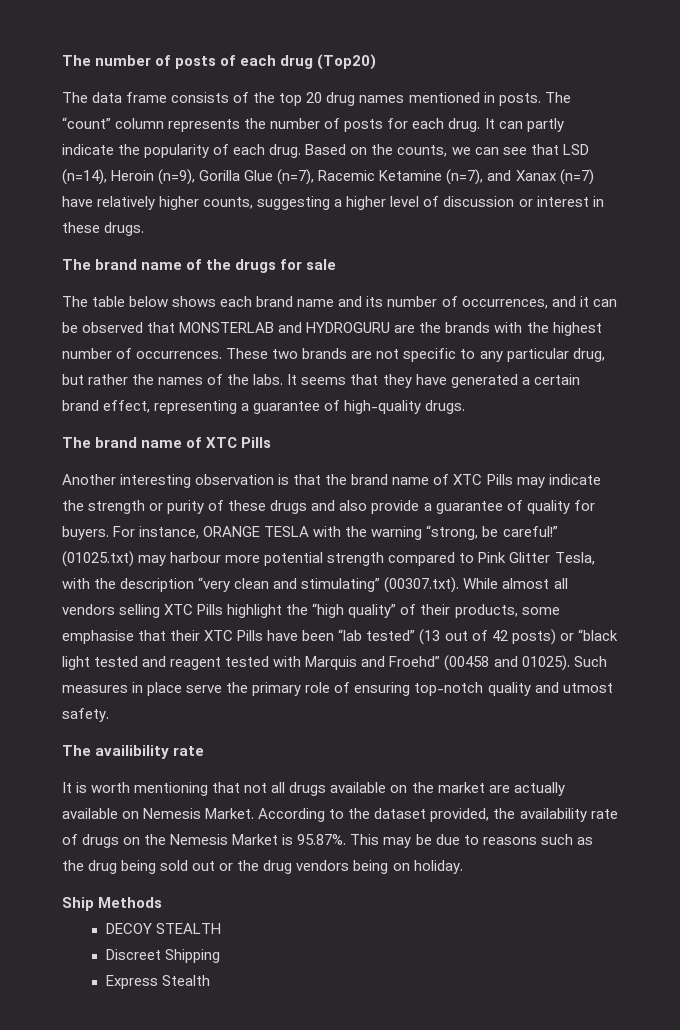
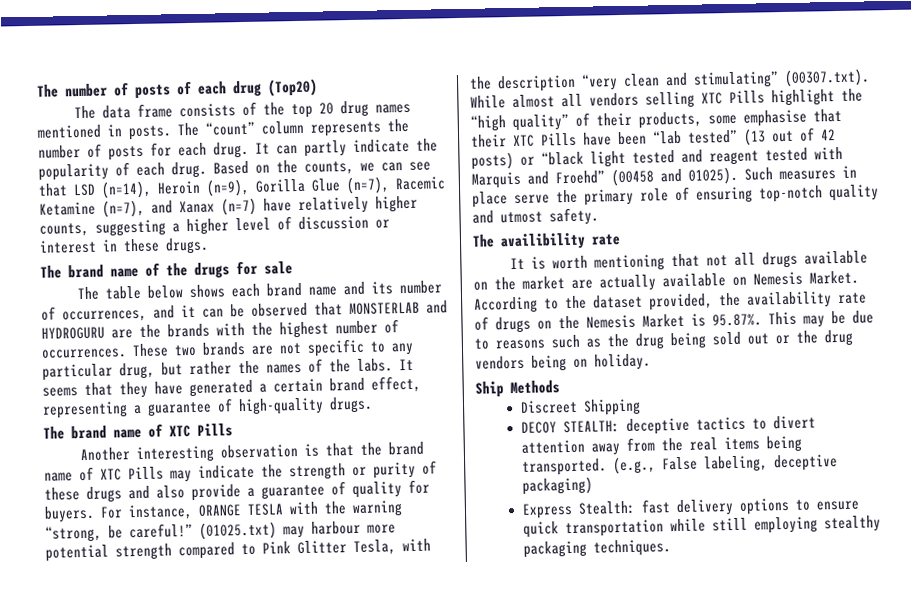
- DECOY STEALTH
- Express Stealth
+ DECOY STEALTH: deceptive tactics to divert attention away from the real items being transported. (e.g., False labeling, deceptive packaging)
+ Express Stealth: fast delivery options to ensure quick transportation while still employing stealthy packaging techniques.

